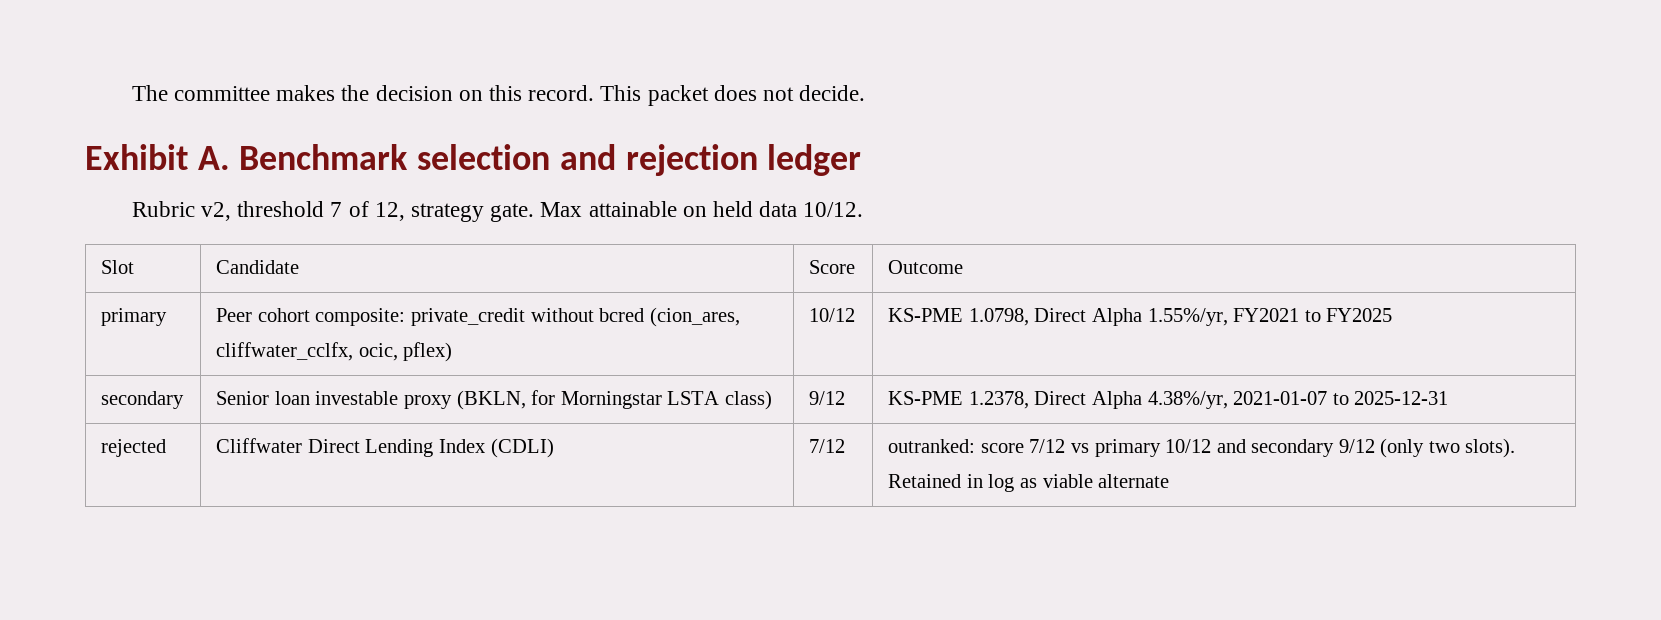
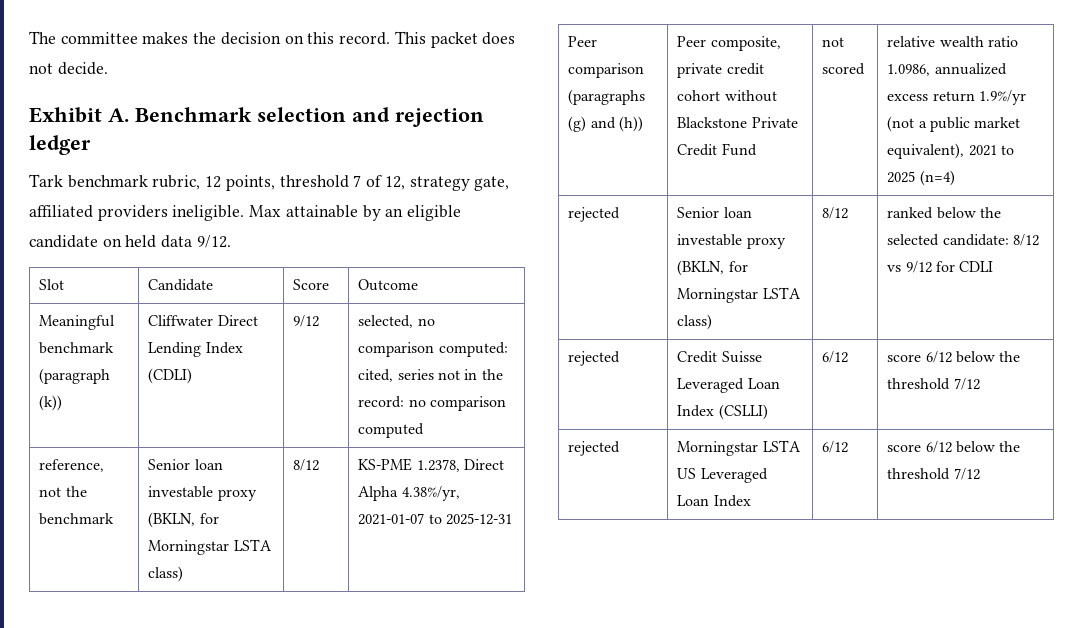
- Rubric v2, threshold 7 of 12, strategy gate. Max attainable on held data 10/12.
+ Tark benchmark rubric, 12 points, threshold 7 of 12, strategy gate, affiliated providers ineligible. Max attainable by an eligible candidate on held data 9/12.
- primary | Peer cohort composite: private_credit without bcred (cion_ares, cliffwater_cclfx, ocic, pflex) | 10/12 | KS-PME 1.0798, Direct Alpha 1.55%/yr, FY2021 to FY2025
- secondary | Senior loan investable proxy (BKLN, for Morningstar LSTA class) | 9/12 | KS-PME 1.2378, Direct Alpha 4.38%/yr, 2021-01-07 to 2025-12-31
+ Meaningful benchmark (paragraph (k)) | Cliffwater Direct Lending Index (CDLI) | 9/12 | selected, no comparison computed: cited, series not in the record: no comparison computed
+ reference, not the benchmark | Senior loan investable proxy (BKLN, for Morningstar LSTA class) | 8/12 | KS-PME 1.2378, Direct Alpha 4.38%/yr, 2021-01-07 to 2025-12-31
- rejected | Cliffwater Direct Lending Index (CDLI) | 7/12 | outranked: score 7/12 vs primary 10/12 and secondary 9/12 (only two slots). Retained in log as viable alternate
+ Peer comparison (paragraphs (g) and (h)) | Peer composite, private credit cohort without Blackstone Private Credit Fund | not scored | relative wealth ratio 1.0986, annualized excess return 1.9%/yr (not a public market equivalent), 2021 to 2025 (n=4)
+ rejected | Senior loan investable proxy (BKLN, for Morningstar LSTA class) | 8/12 | ranked below the selected candidate: 8/12 vs 9/12 for CDLI
+ rejected | Credit Suisse Leveraged Loan Index (CSLLI) | 6/12 | score 6/12 below the threshold 7/12
+ rejected | Morningstar LSTA US Leveraged Loan Index | 6/12 | score 6/12 below the threshold 7/12

